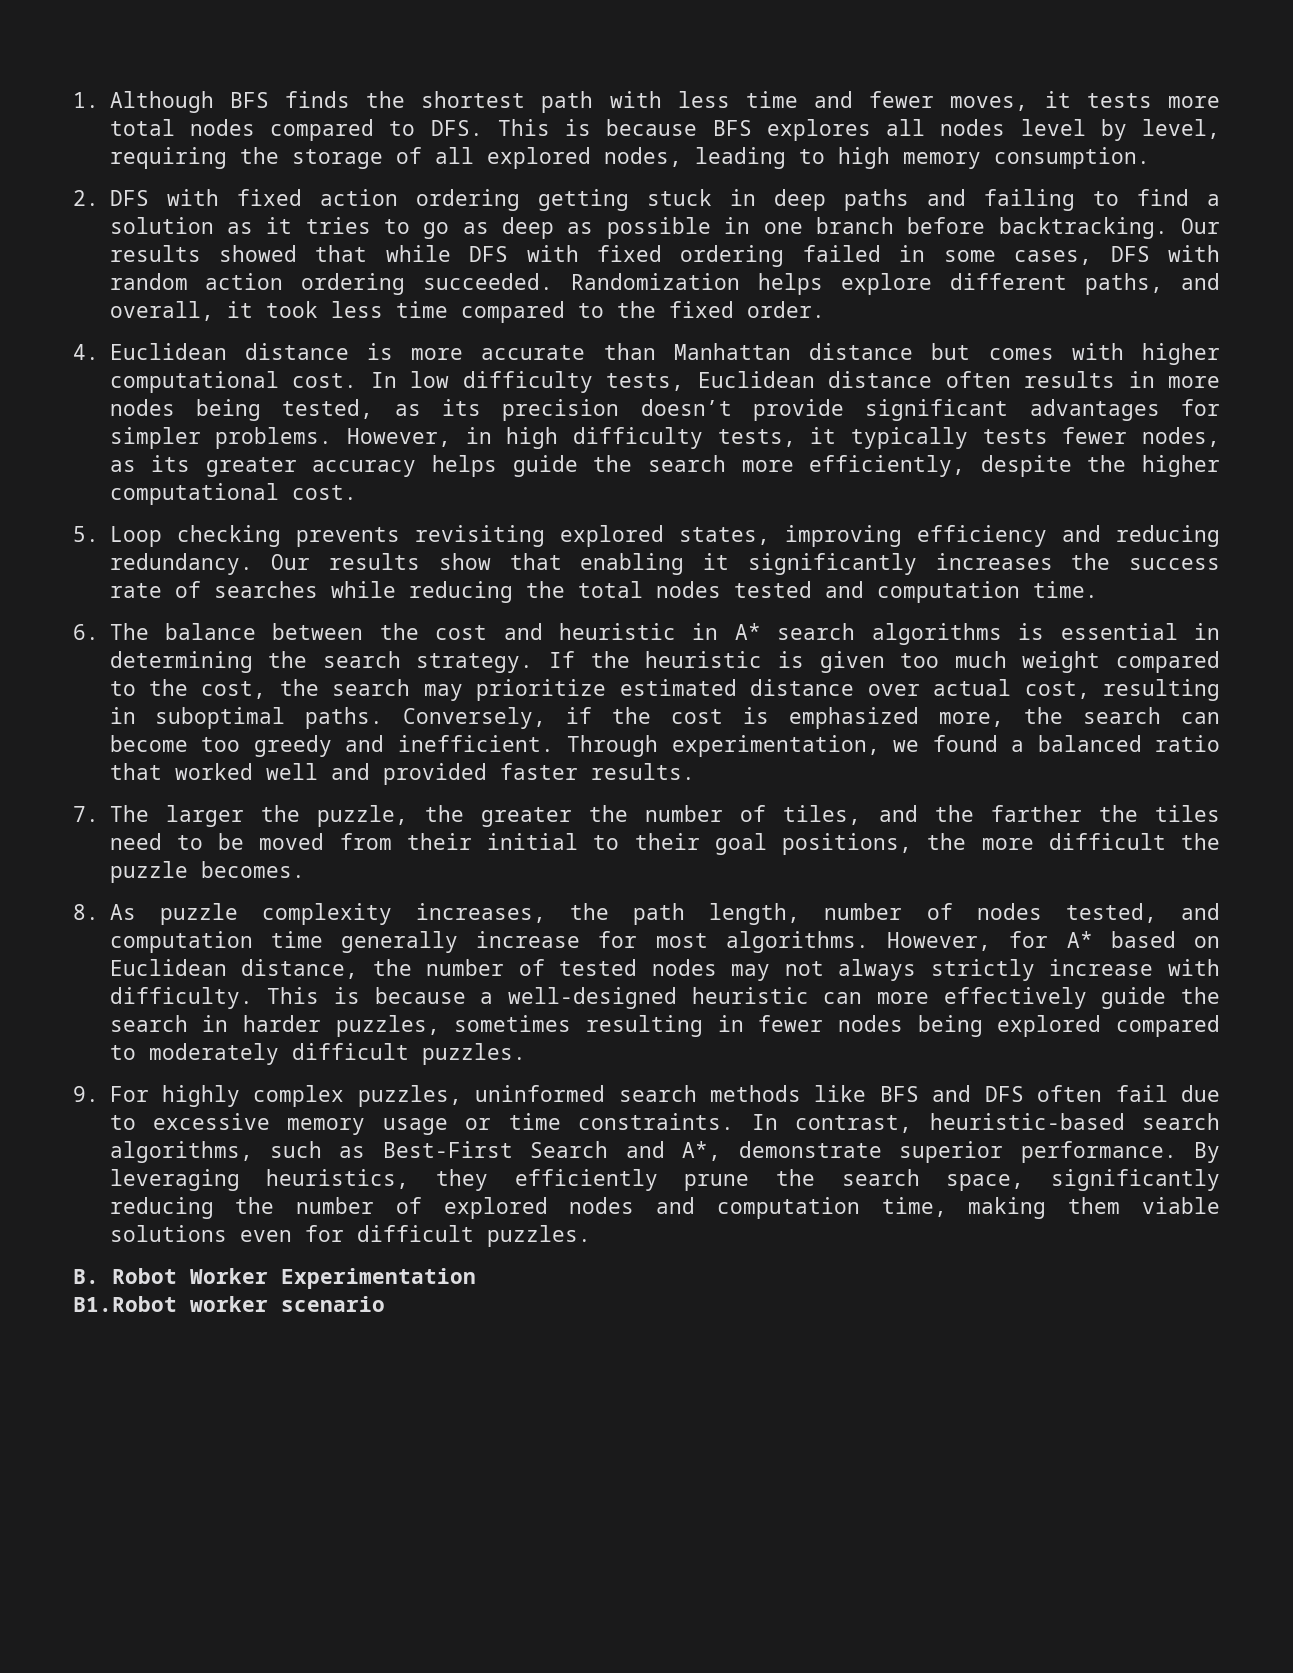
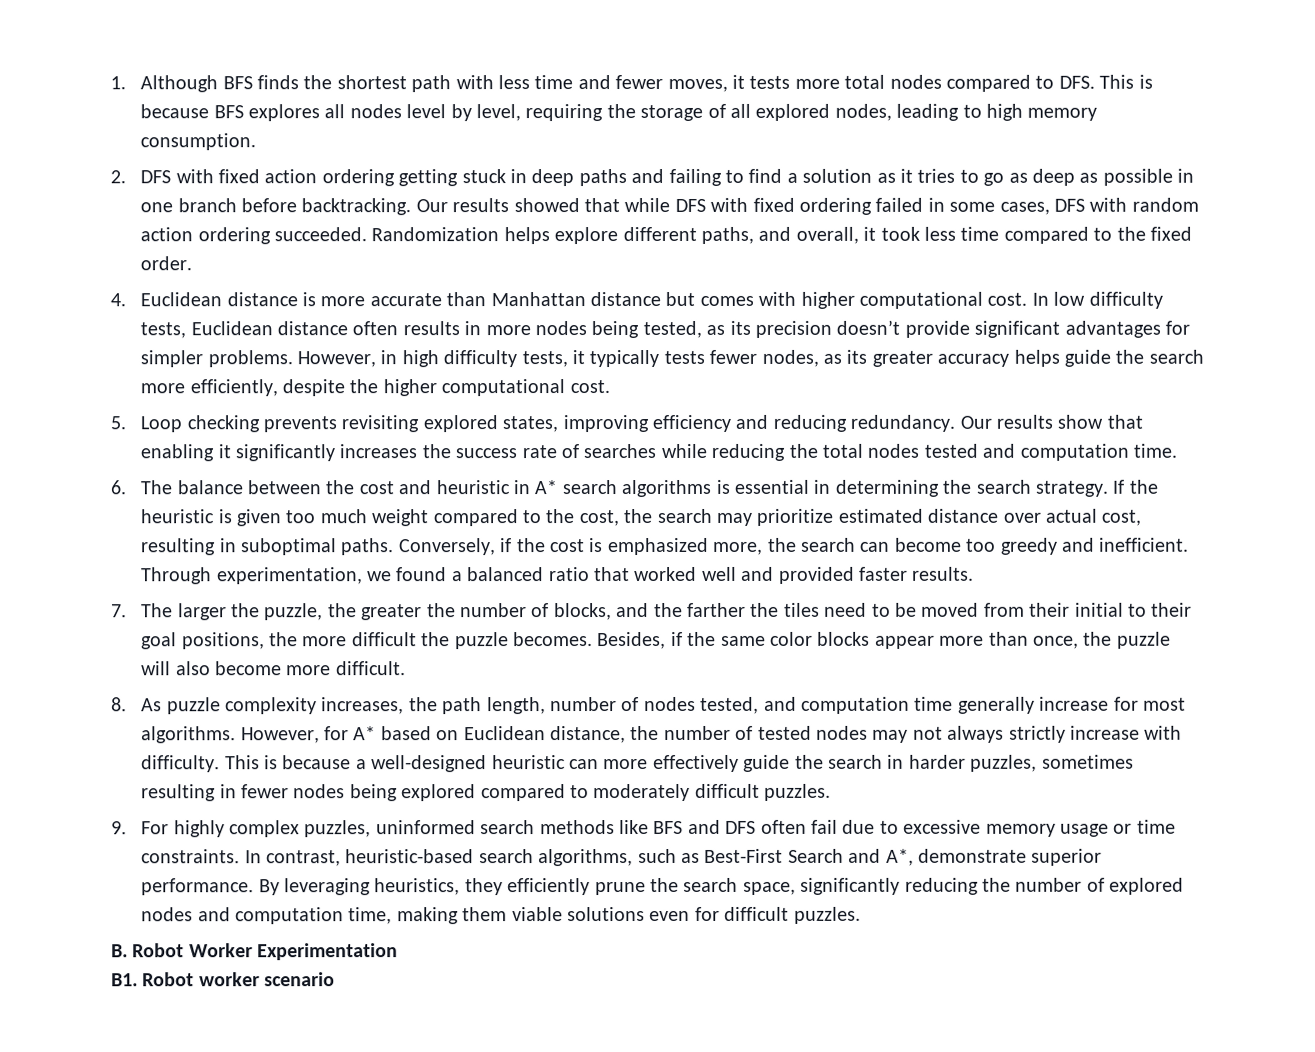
- 7. The larger the puzzle, the greater the number of tiles, and the farther the tiles need to be moved from their initial to their goal positions, the more difficult the puzzle becomes.
+ 7. The larger the puzzle, the greater the number of blocks, and the farther the tiles need to be moved from their initial to their goal positions, the more difficult the puzzle becomes. Besides, if the same color blocks appear more than once, the puzzle will also become more difficult.
- B1.Robot worker scenario
+ B1. Robot worker scenario

